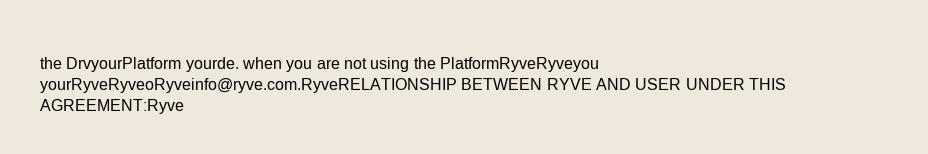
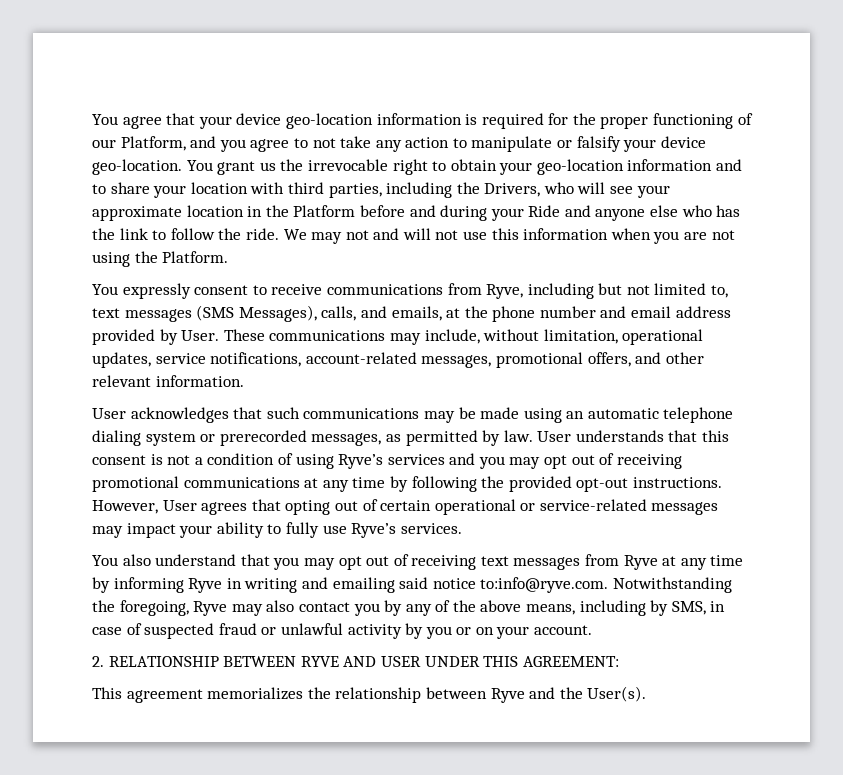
- the DrvyourPlatform yourde. when you are not using the PlatformRyveRyveyou yourRyveRyveoRyveinfo@ryve.com.RyveRELATIONSHIP BETWEEN RYVE AND USER UNDER THIS AGREEMENT:Ryve
+ You agree that your device geo-location information is required for the proper functioning of our Platform, and you agree to not take any action to manipulate or falsify your device geo-location. You grant us the irrevocable right to obtain your geo-location information and to share your location with third parties, including the Drivers, who will see your approximate location in the Platform before and during your Ride and anyone else who has the link to follow the ride. We may not and will not use this information when you are not using the Platform.
+ You expressly consent to receive communications from Ryve, including but not limited to, text messages (SMS Messages), calls, and emails, at the phone number and email address provided by User. These communications may include, without limitation, operational updates, service notifications, account-related messages, promotional offers, and other relevant information.
+ User acknowledges that such communications may be made using an automatic telephone dialing system or prerecorded messages, as permitted by law. User understands that this consent is not a condition of using Ryve’s services and you may opt out of receiving promotional communications at any time by following the provided opt-out instructions. However, User agrees that opting out of certain operational or service-related messages may impact your ability to fully use Ryve’s services.
+ You also understand that you may opt out of receiving text messages from Ryve at any time by informing Ryve in writing and emailing said notice to:info@ryve.com. Notwithstanding the foregoing, Ryve may also contact you by any of the above means, including by SMS, in case of suspected fraud or unlawful activity by you or on your account.
+ 2. RELATIONSHIP BETWEEN RYVE AND USER UNDER THIS AGREEMENT:
+ This agreement memorializes the relationship between Ryve and the User(s).

